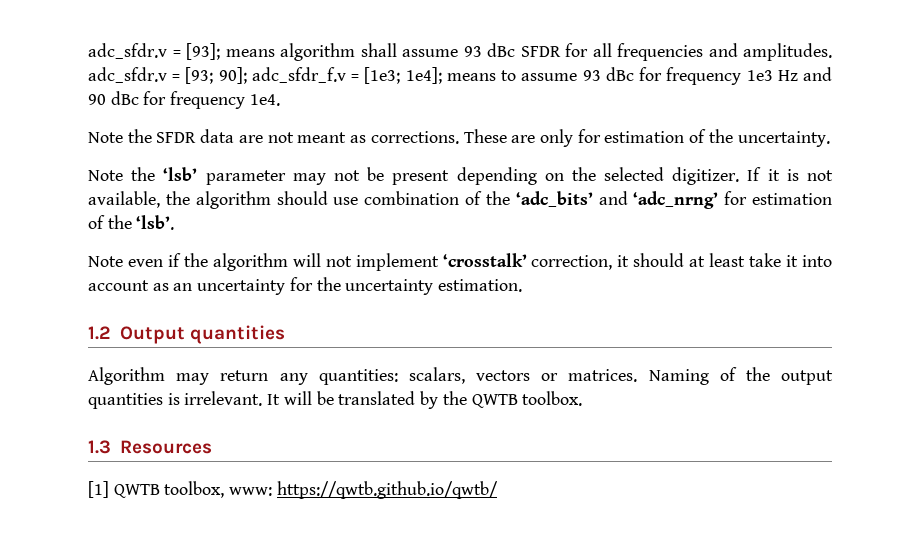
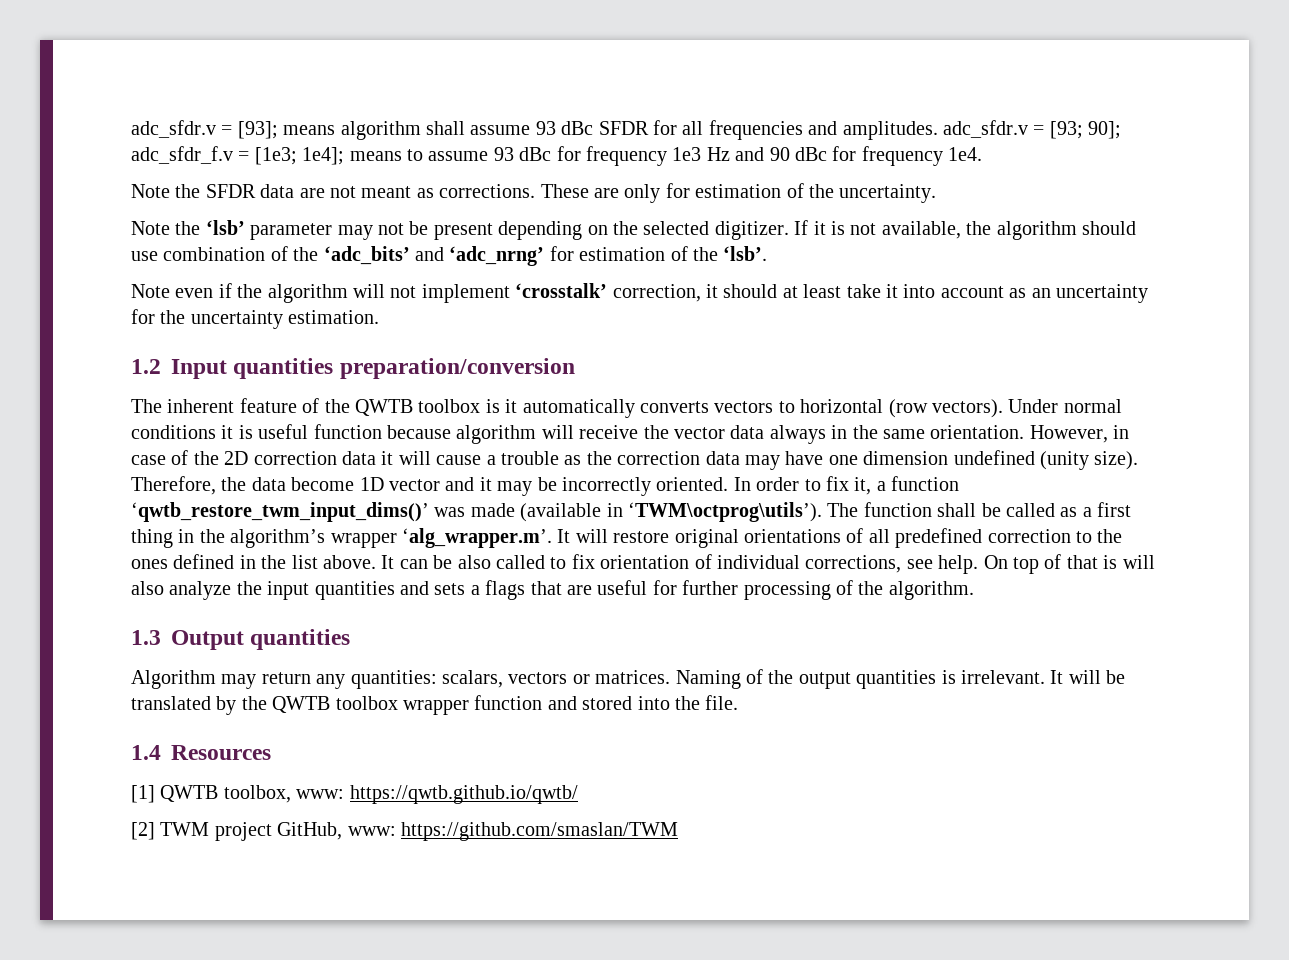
- 1.2 Output quantities
+ 1.2 Input quantities preparation/conversion
+ The inherent feature of the QWTB toolbox is it automatically converts vectors to horizontal (row vectors). Under normal conditions it is useful function because algorithm will receive the vector data always in the same orientation. However, in case of the 2D correction data it will cause a trouble as the correction data may have one dimension undefined (unity size). Therefore, the data become 1D vector and it may be incorrectly oriented. In order to fix it, a function ‘qwtb_restore_twm_input_dims()’ was made (available in ‘TWM\octprog\utils’). The function shall be called as a first thing in the algorithm’s wrapper ‘alg_wrapper.m’. It will restore original orientations of all predefined correction to the ones defined in the list above. It can be also called to fix orientation of individual corrections, see help. On top of that is will also analyze the input quantities and sets a flags that are useful for further processing of the algorithm.
+ 1.3 Output quantities
- It will be translated by the QWTB toolbox.
- 1.3 Resources
+ It will be translated by the QWTB toolbox wrapper function and stored into the file.
+ 1.4 Resources
+ [2] TWM project GitHub, www: https://github.com/smaslan/TWM

